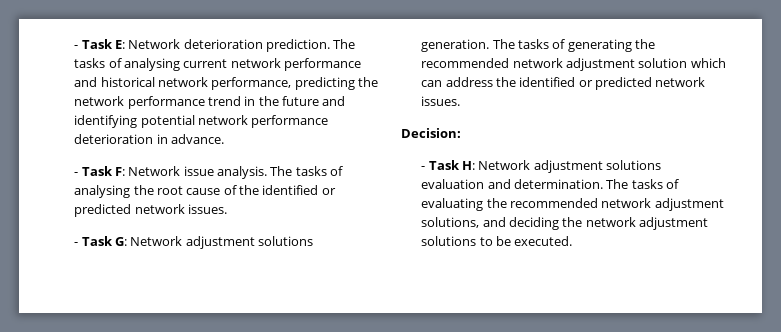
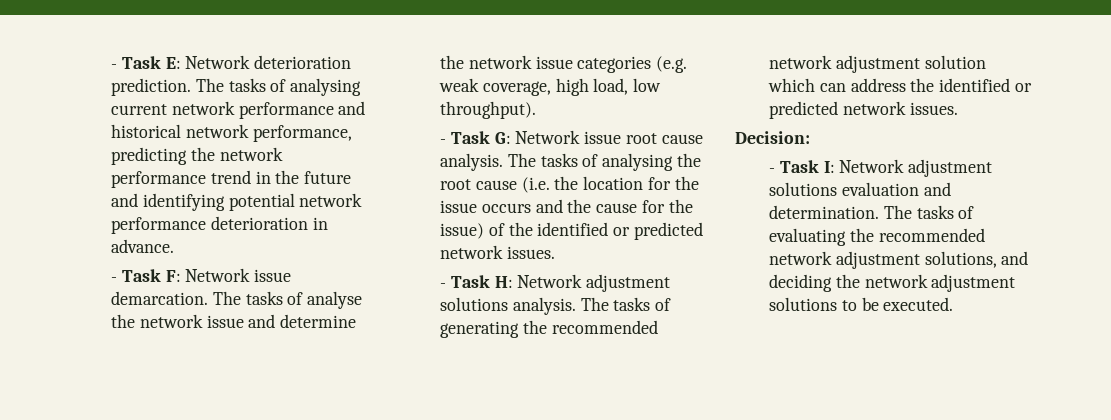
- - Task F: Network issue analysis.
+ - Task F: Network issue demarcation. The tasks of analyse the network issue and determine the network issue categories (e.g. weak coverage, high load, low throughput).
+ - Task G: Network issue root cause analysis.
- The tasks of analysing the root cause of the identified or predicted network issues.
+ The tasks of analysing the root cause (i.e. the location for the issue occurs and the cause for the issue) of the identified or predicted network issues.
- - Task G: Network adjustment solutions generation.
+ - Task H: Network adjustment solutions analysis.
- - Task H: Network adjustment solutions evaluation and determination.
+ - Task I: Network adjustment solutions evaluation and determination.

